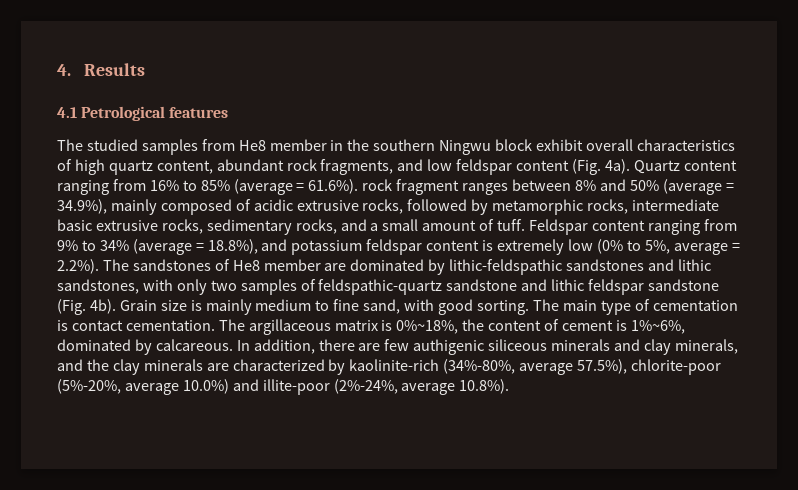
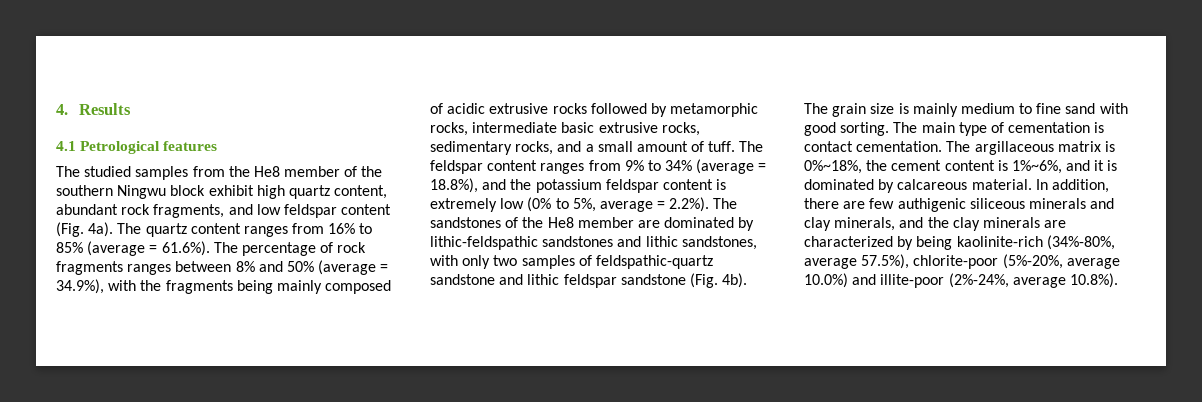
- The studied samples from He8 member in the southern Ningwu block exhibit overall characteristics of high quartz content, abundant rock fragments, and low feldspar content (Fig. 4a).
+ The studied samples from the He8 member of the southern Ningwu block exhibit high quartz content, abundant rock fragments, and low feldspar content (Fig. 4a).
- Quartz content ranging from 16% to 85% (average = 61.6%). rock fragment ranges between 8% and 50% (average = 34.9%), mainly composed of acidic extrusive rocks, followed by metamorphic rocks, intermediate basic extrusive rocks, sedimentary rocks, and a small amount of tuff.
+ The quartz content ranges from 16% to 85% (average = 61.6%). The percentage of rock fragments ranges between 8% and 50% (average = 34.9%), with the fragments being mainly composed of acidic extrusive rocks followed by metamorphic rocks, intermediate basic extrusive rocks, sedimentary rocks, and a small amount of tuff.
- Feldspar content ranging from 9% to 34% (average = 18.8%), and potassium feldspar content is extremely low (0% to 5%, average = 2.2%). The sandstones of He8 member are dominated by lithic-feldspathic sandstones and lithic sandstones, with only two samples of feldspathic-quartz sandstone and lithic feldspar sandstone (Fig. 4b).
+ The feldspar content ranges from 9% to 34% (average = 18.8%), and the potassium feldspar content is extremely low (0% to 5%, average = 2.2%). The sandstones of the He8 member are dominated by lithic-feldspathic sandstones and lithic sandstones, with only two samples of feldspathic-quartz sandstone and lithic feldspar sandstone (Fig. 4b).
- Grain size is mainly medium to fine sand, with good sorting.
+ The grain size is mainly medium to fine sand with good sorting.
- The argillaceous matrix is 0%~18%, the content of cement is 1%~6%, dominated by calcareous.
+ The argillaceous matrix is 0%~18%, the cement content is 1%~6%, and it is dominated by calcareous material.
- In addition, there are few authigenic siliceous minerals and clay minerals, and the clay minerals are characterized by kaolinite-rich (34%-80%, average 57.5%), chlorite-poor (5%-20%, average 10.0%) and illite-poor (2%-24%, average 10.8%).
+ In addition, there are few authigenic siliceous minerals and clay minerals, and the clay minerals are characterized by being kaolinite-rich (34%-80%, average 57.5%), chlorite-poor (5%-20%, average 10.0%) and illite-poor (2%-24%, average 10.8%).

